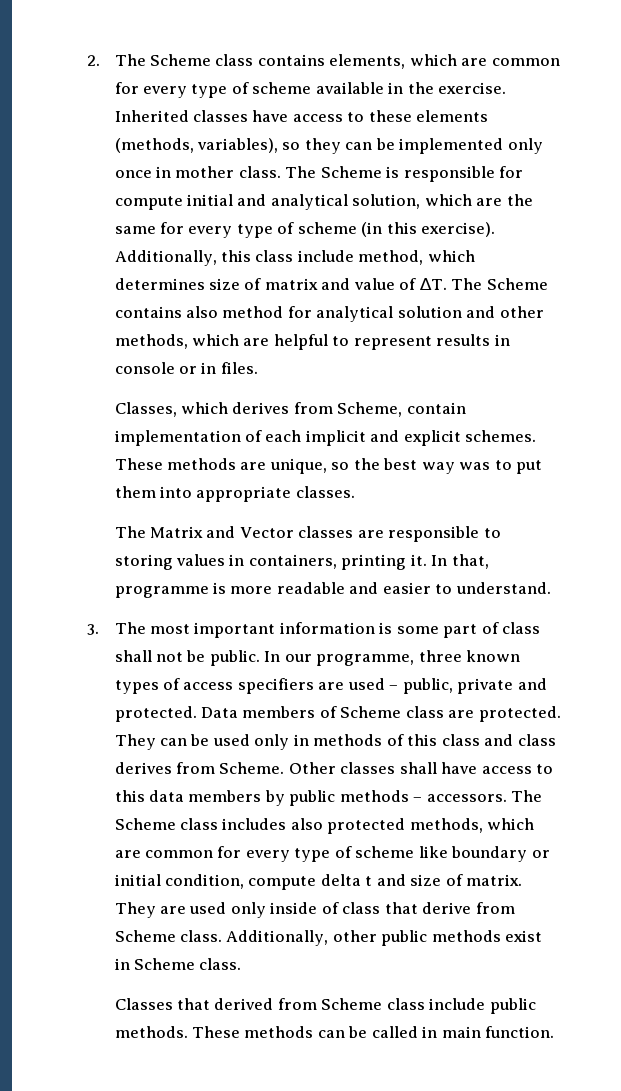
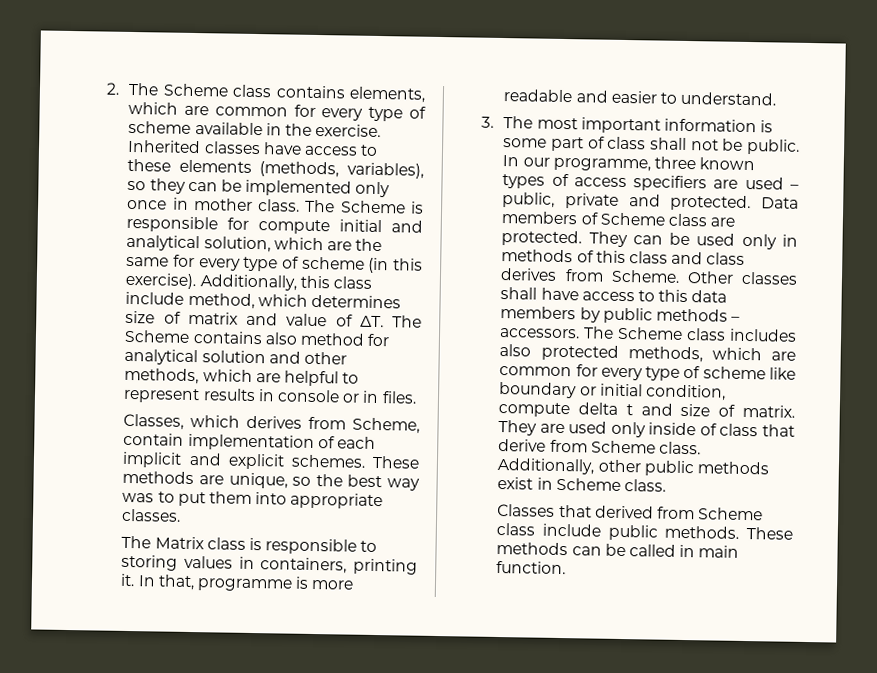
- The Matrix and Vector classes are responsible to storing values in containers, printing it.
+ The Matrix class is responsible to storing values in containers, printing it.

